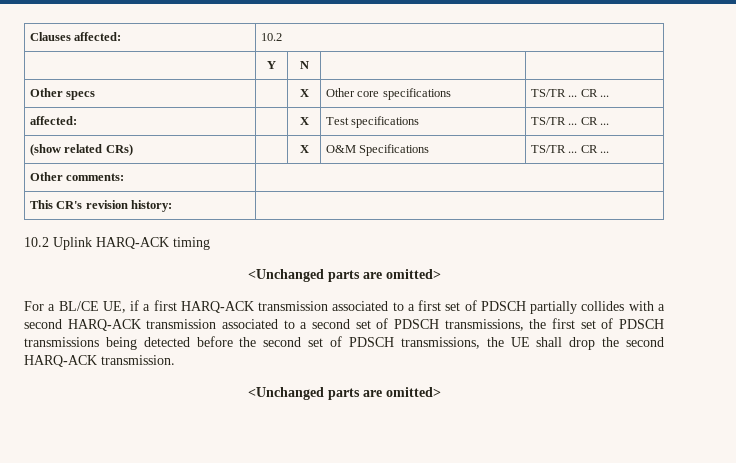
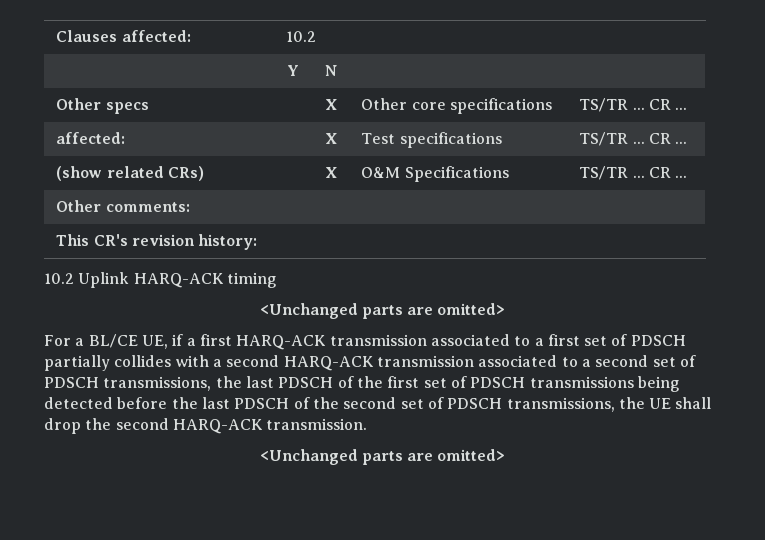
- For a BL/CE UE, if a first HARQ-ACK transmission associated to a first set of PDSCH partially collides with a second HARQ-ACK transmission associated to a second set of PDSCH transmissions, the first set of PDSCH transmissions being detected before the second set of PDSCH transmissions, the UE shall drop the second HARQ-ACK transmission.
+ For a BL/CE UE, if a first HARQ-ACK transmission associated to a first set of PDSCH partially collides with a second HARQ-ACK transmission associated to a second set of PDSCH transmissions, the last PDSCH of the first set of PDSCH transmissions being detected before the last PDSCH of the second set of PDSCH transmissions, the UE shall drop the second HARQ-ACK transmission.

